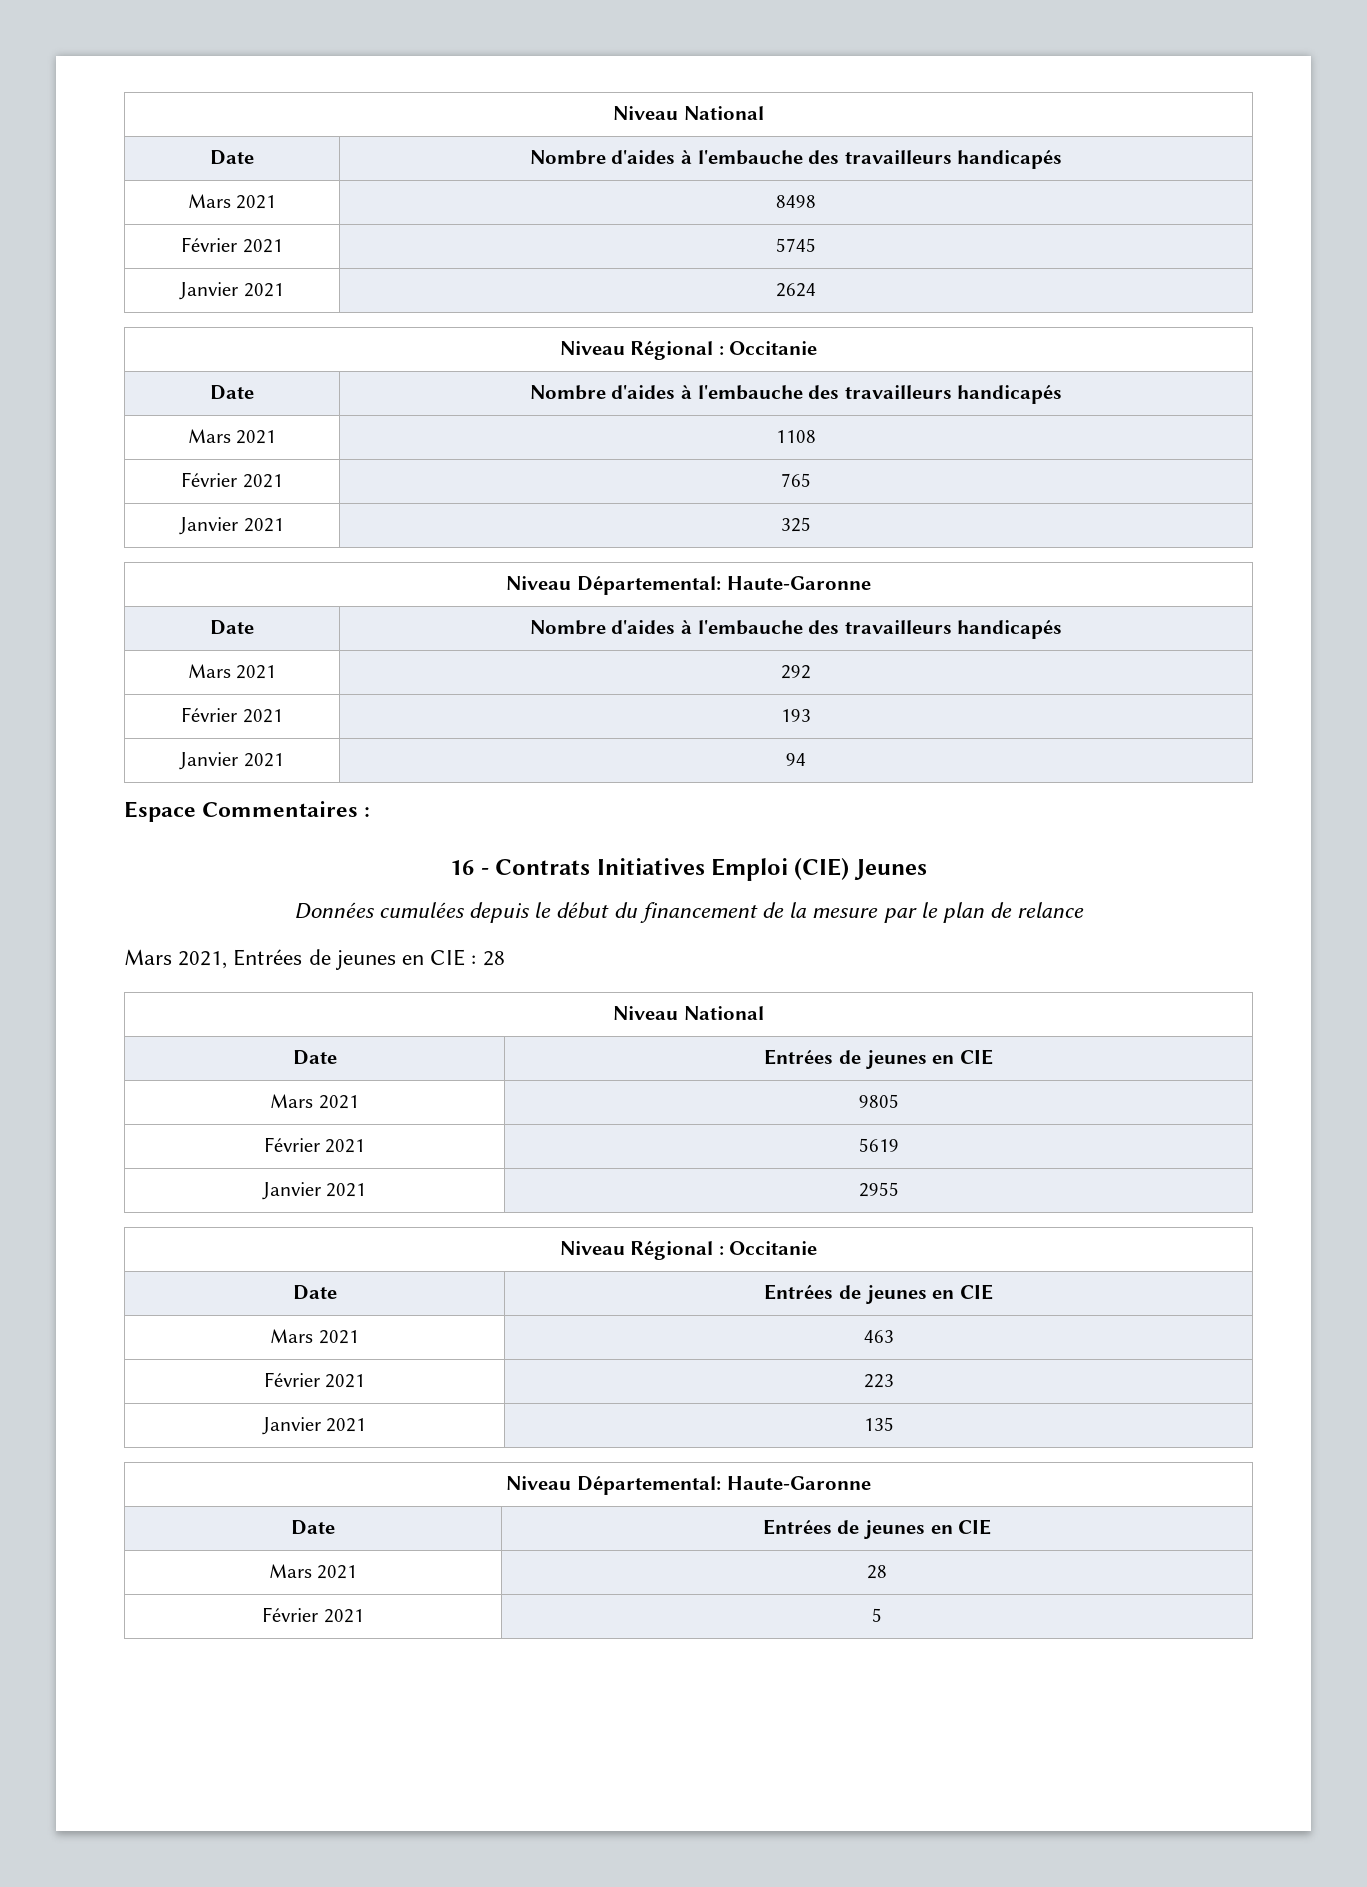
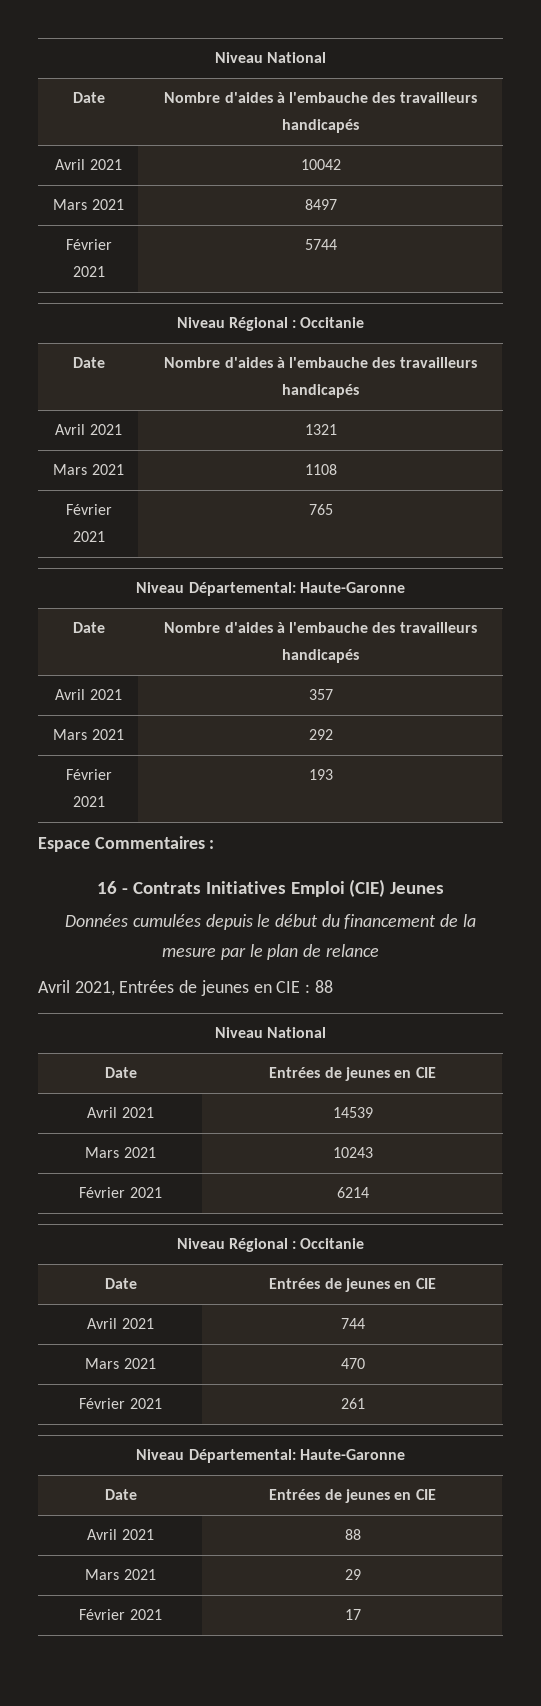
- Mars 2021 | 8498
- Février 2021 | 5745
- Janvier 2021 | 2624
+ Avril 2021 | 10042
+ Mars 2021 | 8497
+ Février 2021 | 5744
+ Avril 2021 | 1321
- Janvier 2021 | 325
+ Avril 2021 | 357
- Janvier 2021 | 94
- Mars 2021, Entrées de jeunes en CIE : 28
+ Avril 2021, Entrées de jeunes en CIE : 88
- Mars 2021 | 9805
- Février 2021 | 5619
- Janvier 2021 | 2955
+ Avril 2021 | 14539
+ Mars 2021 | 10243
+ Février 2021 | 6214
- Mars 2021 | 463
- Février 2021 | 223
- Janvier 2021 | 135
+ Avril 2021 | 744
+ Mars 2021 | 470
+ Février 2021 | 261
- Mars 2021 | 28
- Février 2021 | 5
+ Avril 2021 | 88
+ Mars 2021 | 29
+ Février 2021 | 17

